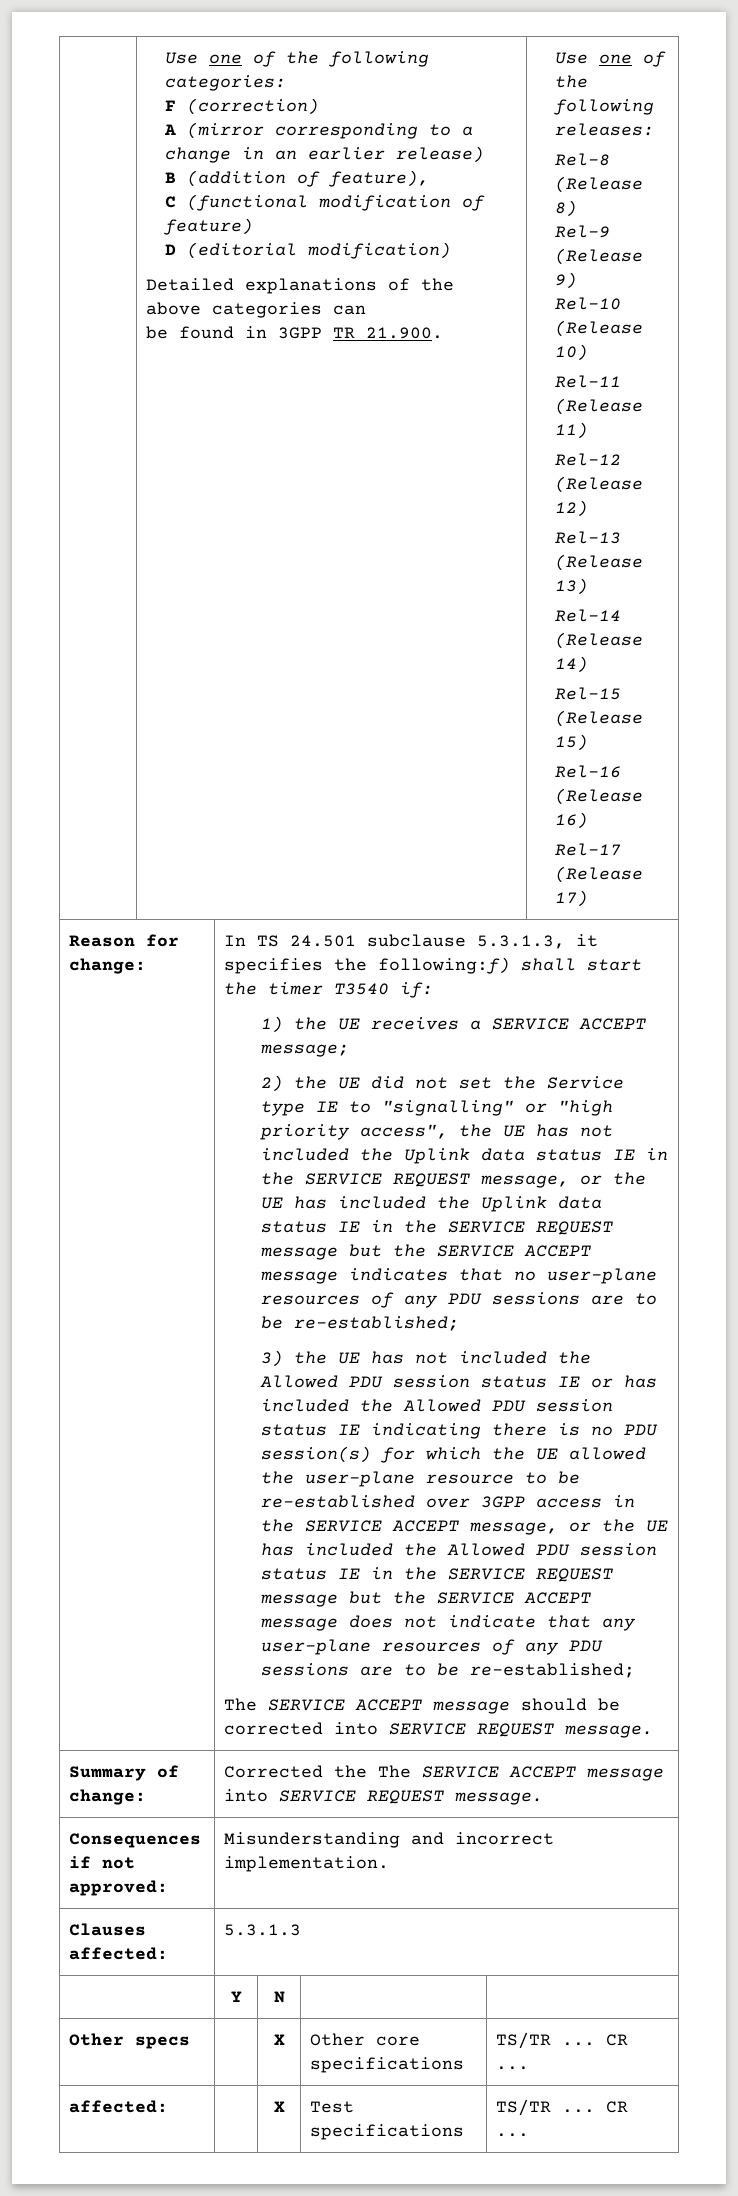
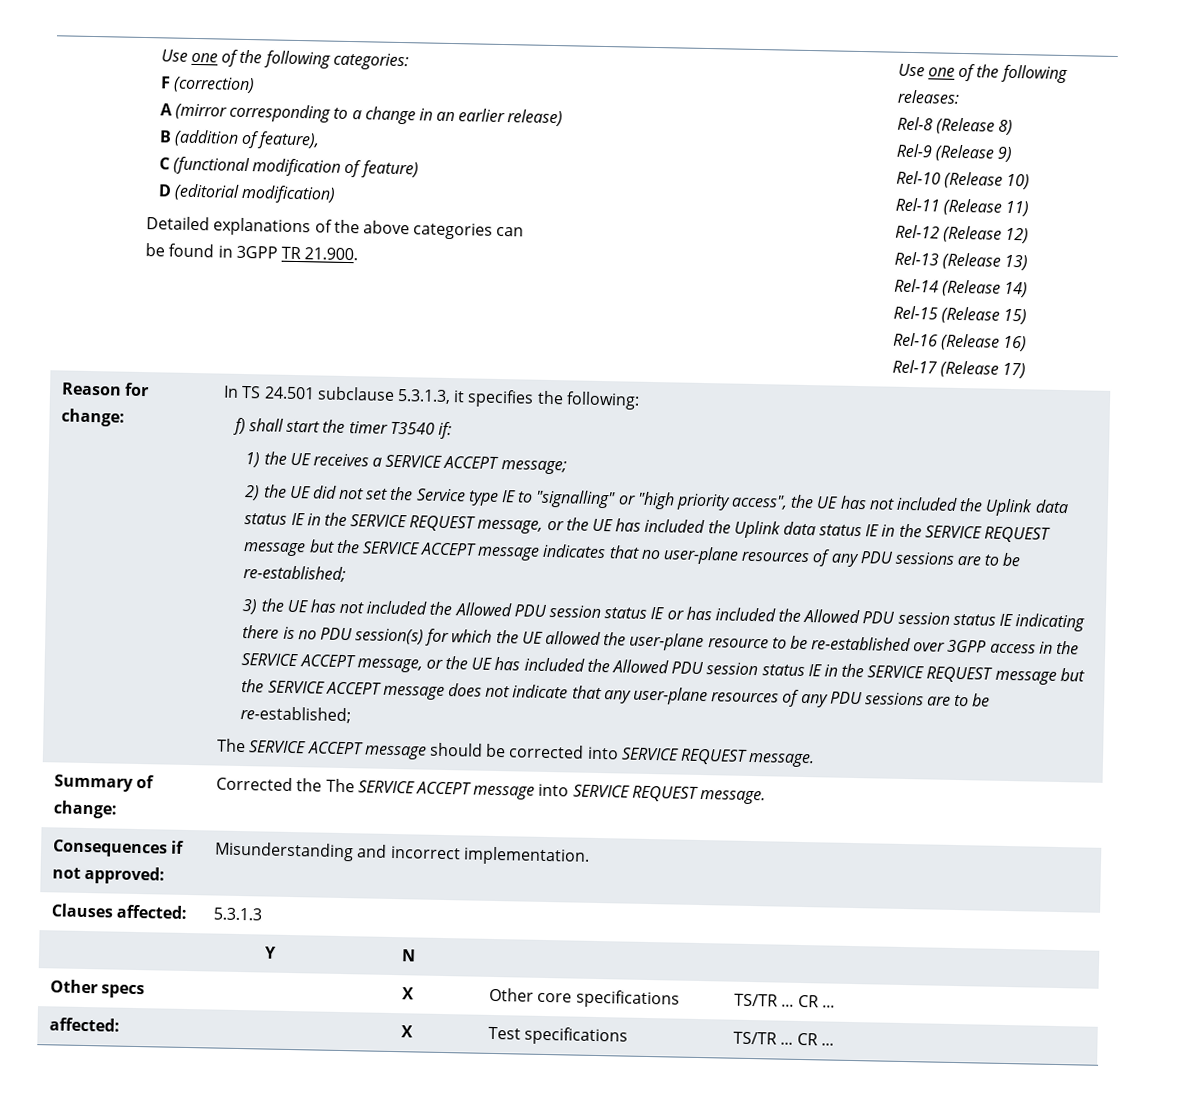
- In TS 24.501 subclause 5.3.1.3, it specifies the following:f) shall start the timer T3540 if:
+ In TS 24.501 subclause 5.3.1.3, it specifies the following:
+ f) shall start the timer T3540 if:

